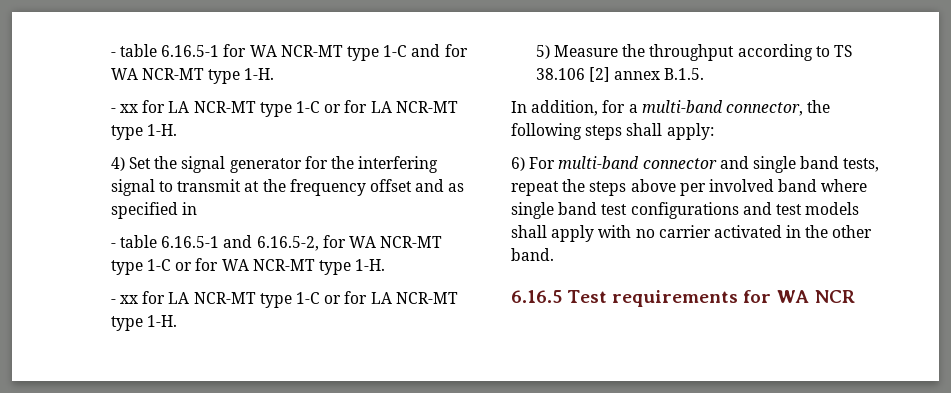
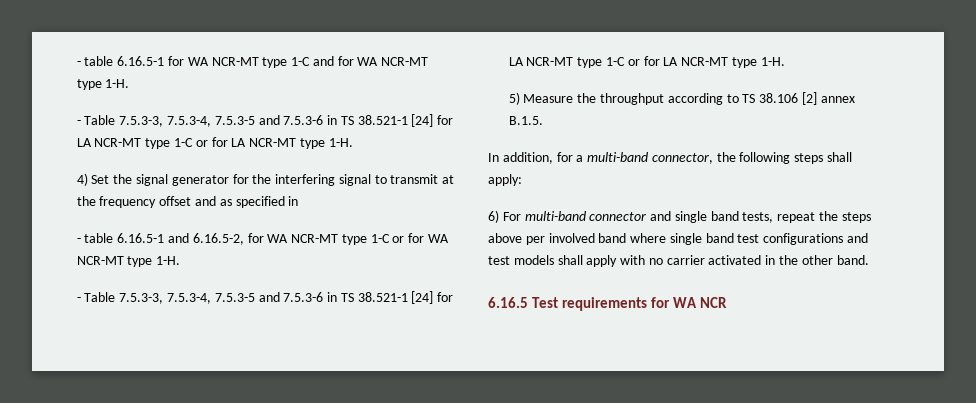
  - table 6.16.5-1 for WA NCR-MT type 1-C and for WA NCR-MT type 1-H.
- - xx for LA NCR-MT type 1-C or for LA NCR-MT type 1-H.
+ - Table 7.5.3-3, 7.5.3-4, 7.5.3-5 and 7.5.3-6 in TS 38.521-1 [24] for LA NCR-MT type 1-C or for LA NCR-MT type 1-H.
  - table 6.16.5-1 and 6.16.5-2, for WA NCR-MT type 1-C or for WA NCR-MT type 1-H.
- - xx for LA NCR-MT type 1-C or for LA NCR-MT type 1-H.
+ - Table 7.5.3-3, 7.5.3-4, 7.5.3-5 and 7.5.3-6 in TS 38.521-1 [24] for LA NCR-MT type 1-C or for LA NCR-MT type 1-H.

